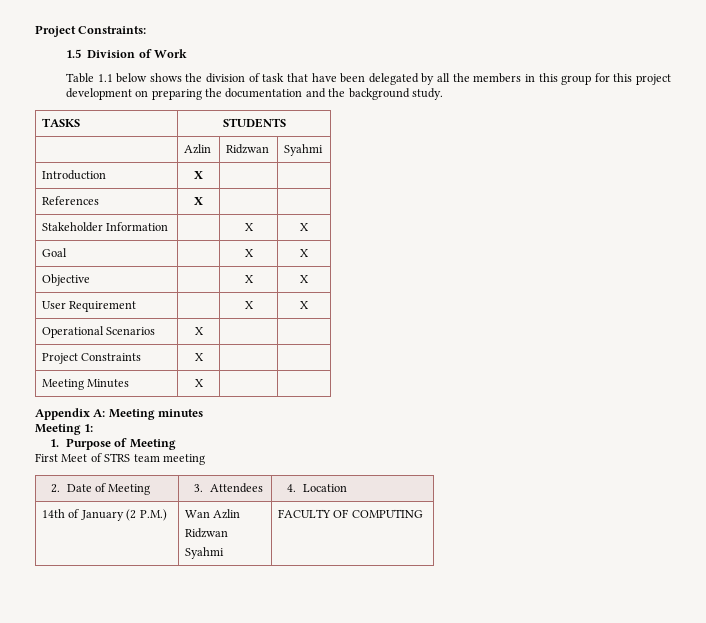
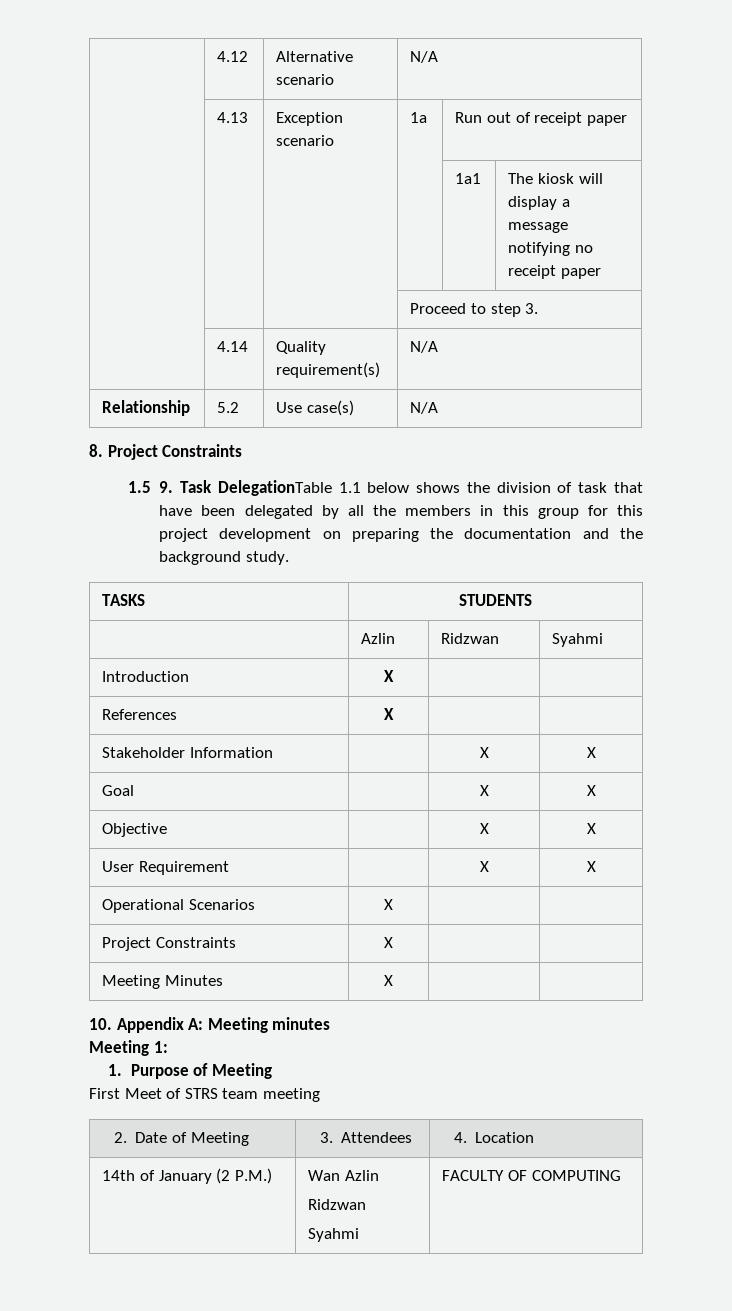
- Project Constraints:
- 1.5 Division of Work
- Table 1.1 below shows the division of task that have been delegated by all the members in this group for this project development on preparing the documentation and the background study.
+ | 4.12 | Alternative scenario | N/A
+ | 4.13 | Exception scenario | 1a | Run out of receipt paper
+ | | | | 1a1 | The kiosk will display a message notifying no receipt paper
+ | | | Proceed to step 3.
+ | 4.14 | Quality requirement(s) | N/A
+ Relationship | 5.2 | Use case(s) | N/A
+ 8. Project Constraints
+ 1.5 9. Task DelegationTable 1.1 below shows the division of task that have been delegated by all the members in this group for this project development on preparing the documentation and the background study.
- Appendix A: Meeting minutes
+ 10. Appendix A: Meeting minutes

